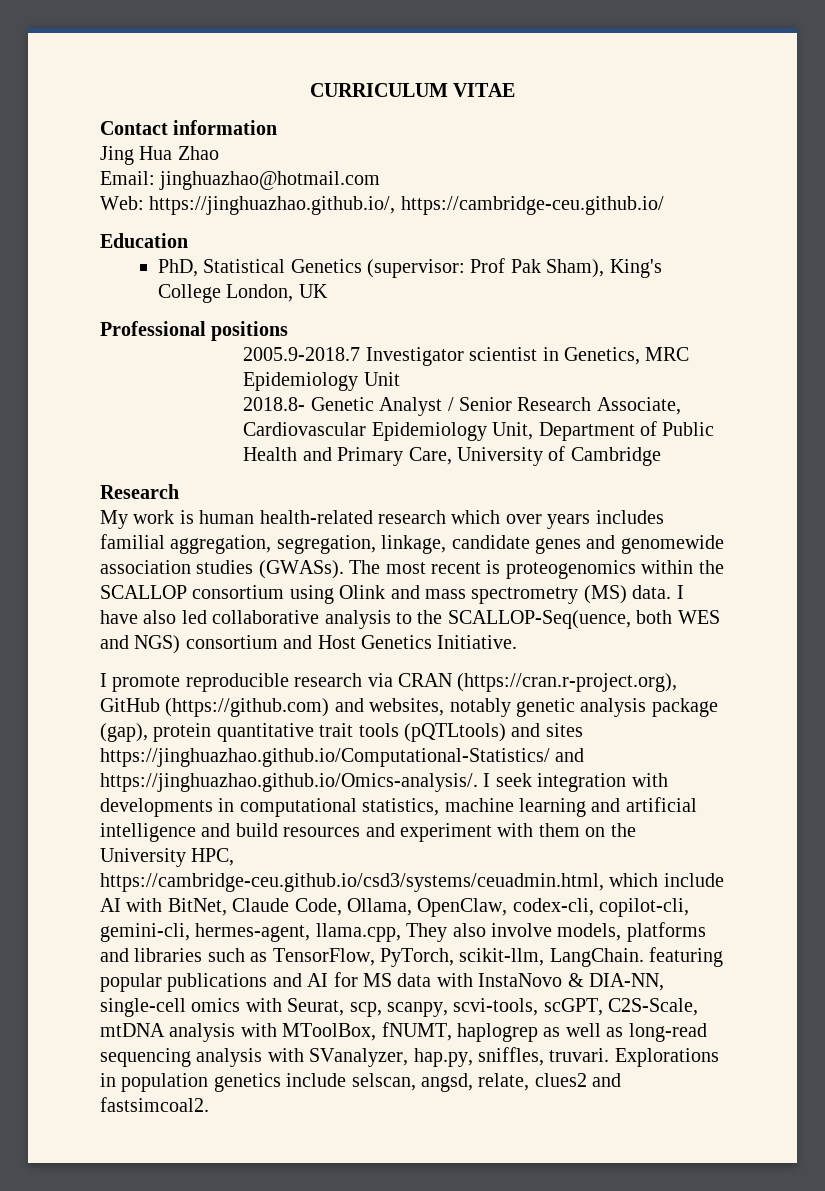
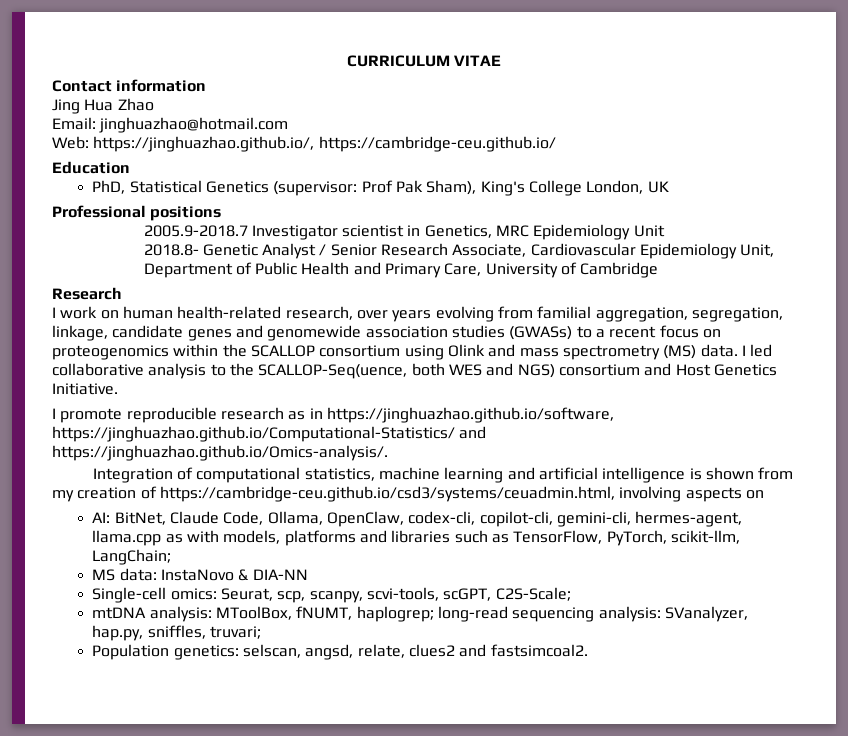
- My work is human health-related research which over years includes familial aggregation, segregation, linkage, candidate genes and genomewide association studies (GWASs). The most recent is proteogenomics within the SCALLOP consortium using Olink and mass spectrometry (MS) data.
+ I work on human health-related research, over years evolving from familial aggregation, segregation, linkage, candidate genes and genomewide association studies (GWASs) to a recent focus on proteogenomics within the SCALLOP consortium using Olink and mass spectrometry (MS) data.
- I have also led collaborative analysis to the SCALLOP-Seq(uence, both WES and NGS) consortium and Host Genetics Initiative.
+ I led collaborative analysis to the SCALLOP-Seq(uence, both WES and NGS) consortium and Host Genetics Initiative.
- I promote reproducible research via CRAN (https://cran.r-project.org), GitHub (https://github.com) and websites, notably genetic analysis package (gap), protein quantitative trait tools (pQTLtools) and sites https://jinghuazhao.github.io/Computational-Statistics/ and https://jinghuazhao.github.io/Omics-analysis/. I seek integration with developments in computational statistics, machine learning and artificial intelligence and build resources and experiment with them on the University HPC, https://cambridge-ceu.github.io/csd3/systems/ceuadmin.html, which include AI with BitNet, Claude Code, Ollama, OpenClaw, codex-cli, copilot-cli, gemini-cli, hermes-agent, llama.cpp, They also involve models, platforms and libraries such as TensorFlow, PyTorch, scikit-llm, LangChain. featuring popular publications and AI for MS data with InstaNovo & DIA-NN, single-cell omics with Seurat, scp, scanpy, scvi-tools, scGPT, C2S-Scale, mtDNA analysis with MToolBox, fNUMT, haplogrep as well as long-read sequencing analysis with SVanalyzer, hap.py, sniffles, truvari. Explorations in population genetics include selscan, angsd, relate, clues2 and fastsimcoal2.
+ I promote reproducible research as in https://jinghuazhao.github.io/software, https://jinghuazhao.github.io/Computational-Statistics/ and https://jinghuazhao.github.io/Omics-analysis/.
+ Integration of computational statistics, machine learning and artificial intelligence is shown from my creation of https://cambridge-ceu.github.io/csd3/systems/ceuadmin.html, involving aspects on
+ AI: BitNet, Claude Code, Ollama, OpenClaw, codex-cli, copilot-cli, gemini-cli, hermes-agent, llama.cpp as with models, platforms and libraries such as TensorFlow, PyTorch, scikit-llm, LangChain;
+ MS data: InstaNovo & DIA-NN
+ Single-cell omics: Seurat, scp, scanpy, scvi-tools, scGPT, C2S-Scale;
+ mtDNA analysis: MToolBox, fNUMT, haplogrep; long-read sequencing analysis: SVanalyzer, hap.py, sniffles, truvari;
+ Population genetics: selscan, angsd, relate, clues2 and fastsimcoal2.

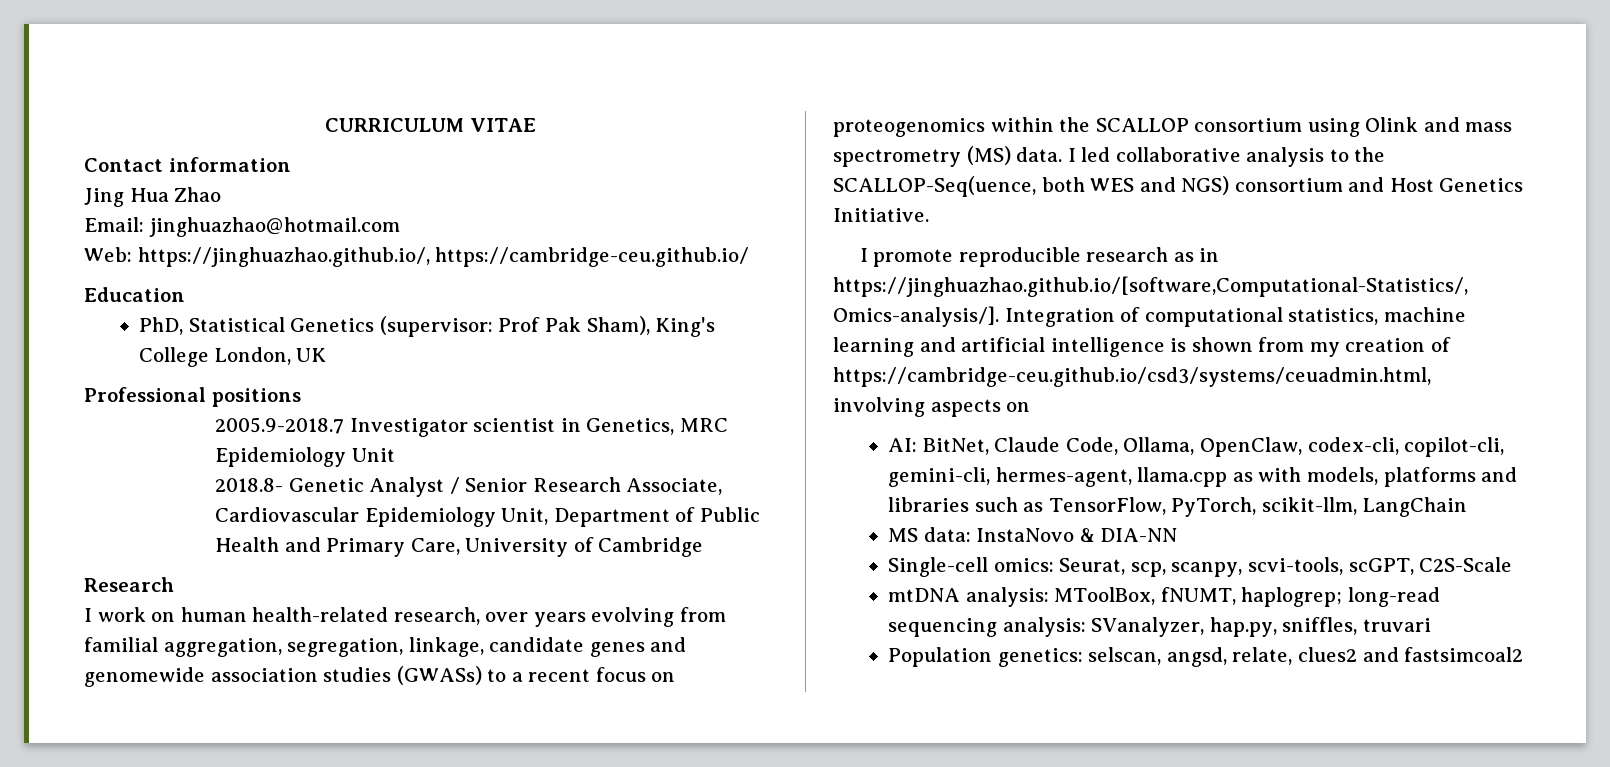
- I promote reproducible research as in https://jinghuazhao.github.io/software, https://jinghuazhao.github.io/Computational-Statistics/ and https://jinghuazhao.github.io/Omics-analysis/.
- Integration of computational statistics, machine learning and artificial intelligence is shown from my creation of https://cambridge-ceu.github.io/csd3/systems/ceuadmin.html, involving aspects on
+ I promote reproducible research as in https://jinghuazhao.github.io/[software,Computational-Statistics/, Omics-analysis/]. Integration of computational statistics, machine learning and artificial intelligence is shown from my creation of https://cambridge-ceu.github.io/csd3/systems/ceuadmin.html, involving aspects on
- AI: BitNet, Claude Code, Ollama, OpenClaw, codex-cli, copilot-cli, gemini-cli, hermes-agent, llama.cpp as with models, platforms and libraries such as TensorFlow, PyTorch, scikit-llm, LangChain;
+ AI: BitNet, Claude Code, Ollama, OpenClaw, codex-cli, copilot-cli, gemini-cli, hermes-agent, llama.cpp as with models, platforms and libraries such as TensorFlow, PyTorch, scikit-llm, LangChain
- Single-cell omics: Seurat, scp, scanpy, scvi-tools, scGPT, C2S-Scale;
+ Single-cell omics: Seurat, scp, scanpy, scvi-tools, scGPT, C2S-Scale
- mtDNA analysis: MToolBox, fNUMT, haplogrep; long-read sequencing analysis: SVanalyzer, hap.py, sniffles, truvari;
+ mtDNA analysis: MToolBox, fNUMT, haplogrep; long-read sequencing analysis: SVanalyzer, hap.py, sniffles, truvari
- Population genetics: selscan, angsd, relate, clues2 and fastsimcoal2.
+ Population genetics: selscan, angsd, relate, clues2 and fastsimcoal2

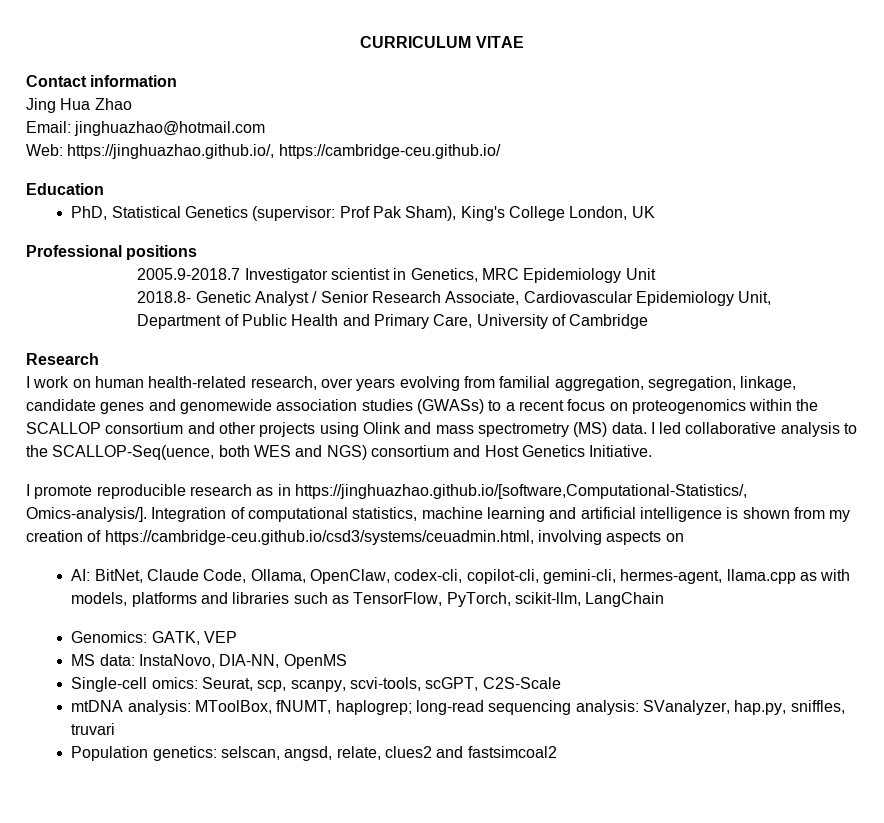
- I work on human health-related research, over years evolving from familial aggregation, segregation, linkage, candidate genes and genomewide association studies (GWASs) to a recent focus on proteogenomics within the SCALLOP consortium using Olink and mass spectrometry (MS) data.
+ I work on human health-related research, over years evolving from familial aggregation, segregation, linkage, candidate genes and genomewide association studies (GWASs) to a recent focus on proteogenomics within the SCALLOP consortium and other projects using Olink and mass spectrometry (MS) data.
+ Genomics: GATK, VEP
- MS data: InstaNovo & DIA-NN
+ MS data: InstaNovo, DIA-NN, OpenMS

